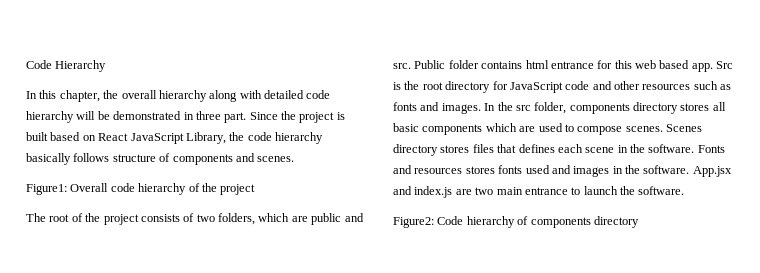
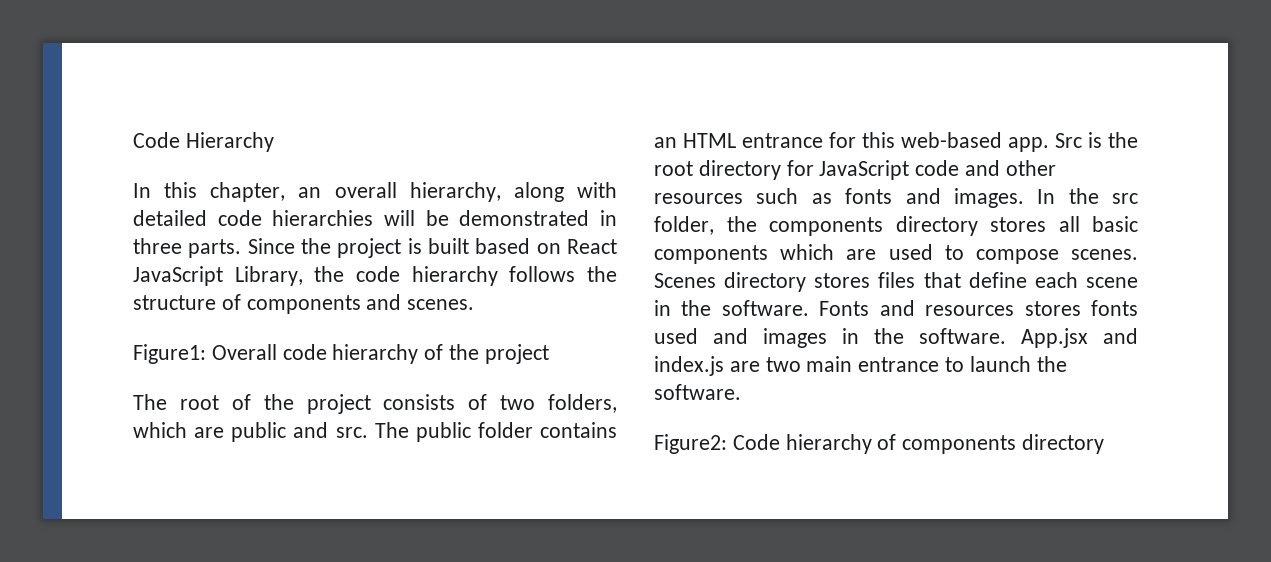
- In this chapter, the overall hierarchy along with detailed code hierarchy will be demonstrated in three part.
+ In this chapter, an overall hierarchy, along with detailed code hierarchies will be demonstrated in three parts.
- Since the project is built based on React JavaScript Library, the code hierarchy basically follows structure of components and scenes.
+ Since the project is built based on React JavaScript Library, the code hierarchy follows the structure of components and scenes.
- Public folder contains html entrance for this web based app.
+ The public folder contains an HTML entrance for this web-based app.
- In the src folder, components directory stores all basic components which are used to compose scenes.
+ In the src folder, the components directory stores all basic components which are used to compose scenes.
- Scenes directory stores files that defines each scene in the software.
+ Scenes directory stores files that define each scene in the software.

